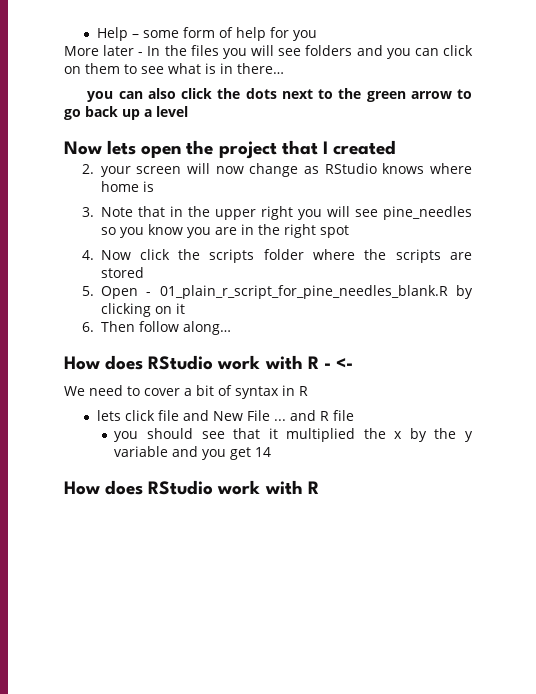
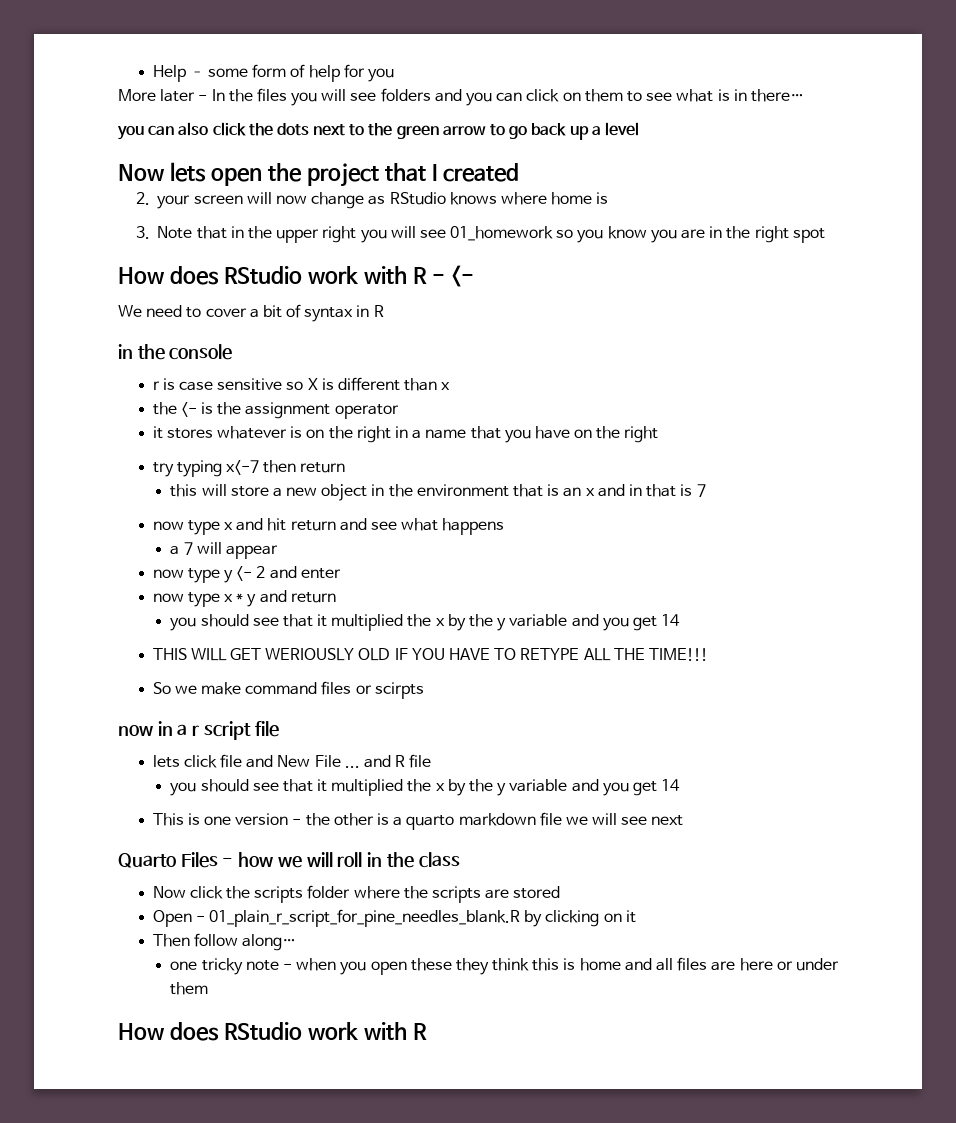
- 3. Note that in the upper right you will see pine_needles so you know you are in the right spot
+ 3. Note that in the upper right you will see 01_homework so you know you are in the right spot
- 4. Now click the scripts folder where the scripts are stored
- 5. Open - 01_plain_r_script_for_pine_needles_blank.R by clicking on it
- 6. Then follow along…
+ in the console
+ r is case sensitive so X is different than x
+ the <- is the assignment operator
+ it stores whatever is on the right in a name that you have on the right
+ try typing x<-7 then return
+ this will store a new object in the environment that is an x and in that is 7
+ now type x and hit return and see what happens
+ a 7 will appear
+ now type y <- 2 and enter
+ now type x * y and return
+ you should see that it multiplied the x by the y variable and you get 14
+ THIS WILL GET WERIOUSLY OLD IF YOU HAVE TO RETYPE ALL THE TIME!!!
+ So we make command files or scirpts
+ now in a r script file
+ This is one version - the other is a quarto markdown file we will see next
+ Quarto Files - how we will roll in the class
+ Now click the scripts folder where the scripts are stored
+ Open - 01_plain_r_script_for_pine_needles_blank.R by clicking on it
+ Then follow along…
+ one tricky note - when you open these they think this is home and all files are here or under them

